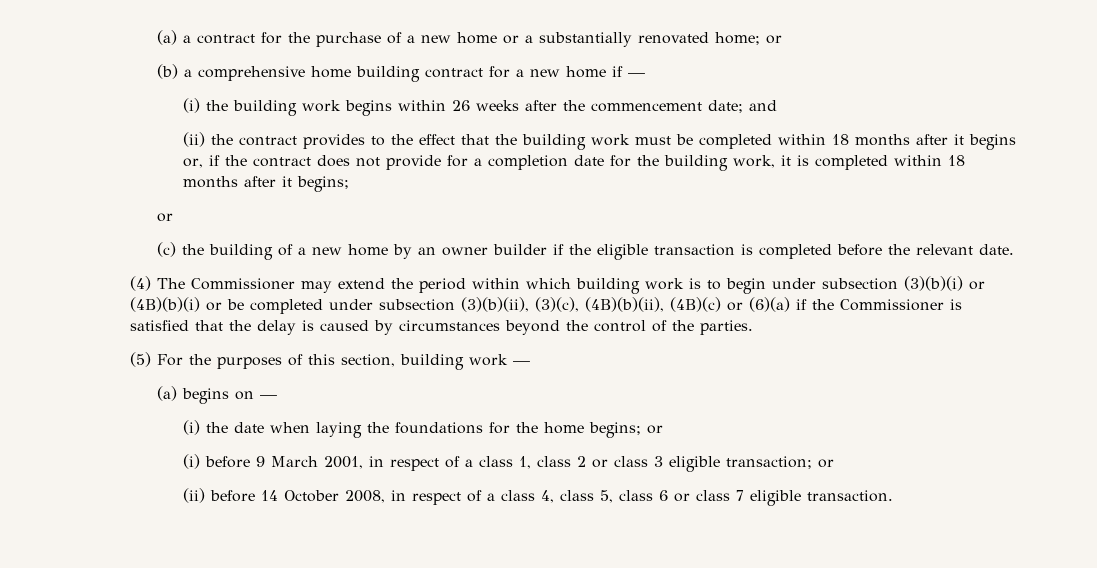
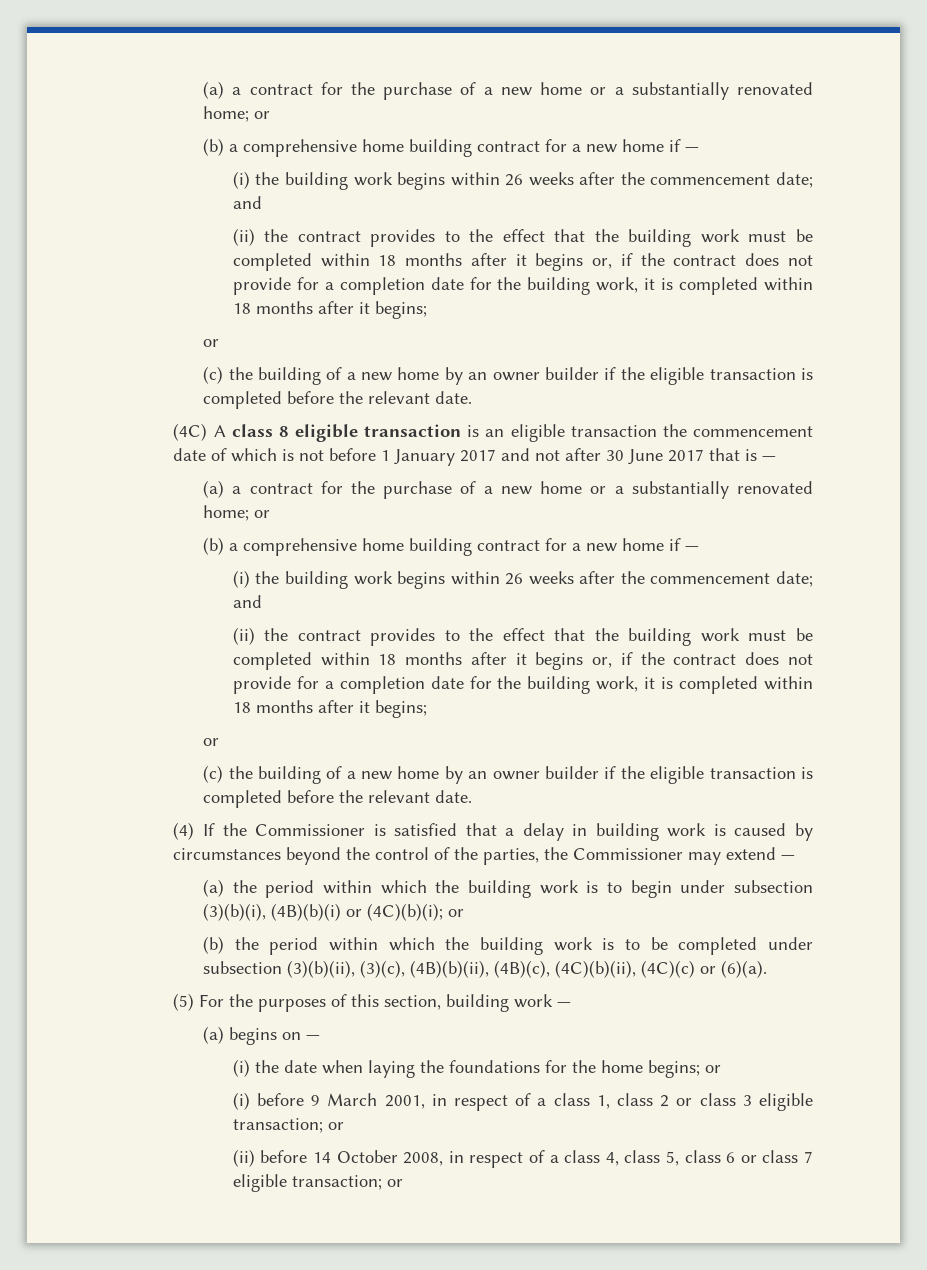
- (4) The Commissioner may extend the period within which building work is to begin under subsection (3)(b)(i) or (4B)(b)(i) or be completed under subsection (3)(b)(ii), (3)(c), (4B)(b)(ii), (4B)(c) or (6)(a) if the Commissioner is satisfied that the delay is caused by circumstances beyond the control of the parties.
+ (4C) A class 8 eligible transaction is an eligible transaction the commencement date of which is not before 1 January 2017 and not after 30 June 2017 that is —
+ (a) a contract for the purchase of a new home or a substantially renovated home; or
+ (b) a comprehensive home building contract for a new home if —
+ (i) the building work begins within 26 weeks after the commencement date; and
+ (ii) the contract provides to the effect that the building work must be completed within 18 months after it begins or, if the contract does not provide for a completion date for the building work, it is completed within 18 months after it begins;
+ or
+ (c) the building of a new home by an owner builder if the eligible transaction is completed before the relevant date.
+ (4) If the Commissioner is satisfied that a delay in building work is caused by circumstances beyond the control of the parties, the Commissioner may extend —
+ (a) the period within which the building work is to begin under subsection (3)(b)(i), (4B)(b)(i) or (4C)(b)(i); or
+ (b) the period within which the building work is to be completed under subsection (3)(b)(ii), (3)(c), (4B)(b)(ii), (4B)(c), (4C)(b)(ii), (4C)(c) or (6)(a).
- (ii) before 14 October 2008, in respect of a class 4, class 5, class 6 or class 7 eligible transaction.
+ (ii) before 14 October 2008, in respect of a class 4, class 5, class 6 or class 7 eligible transaction; or

